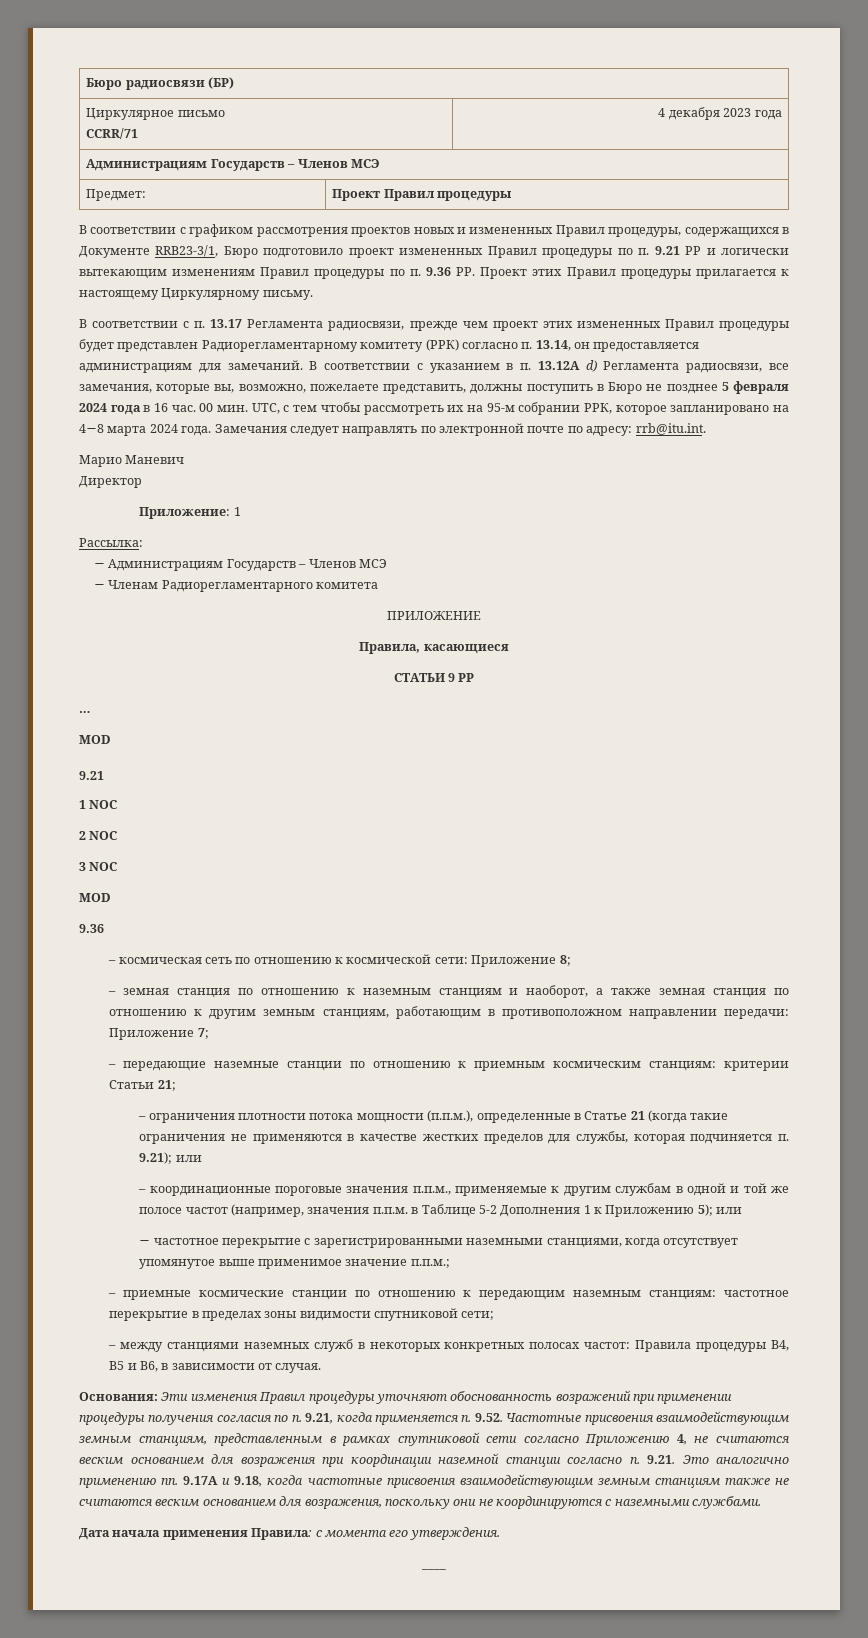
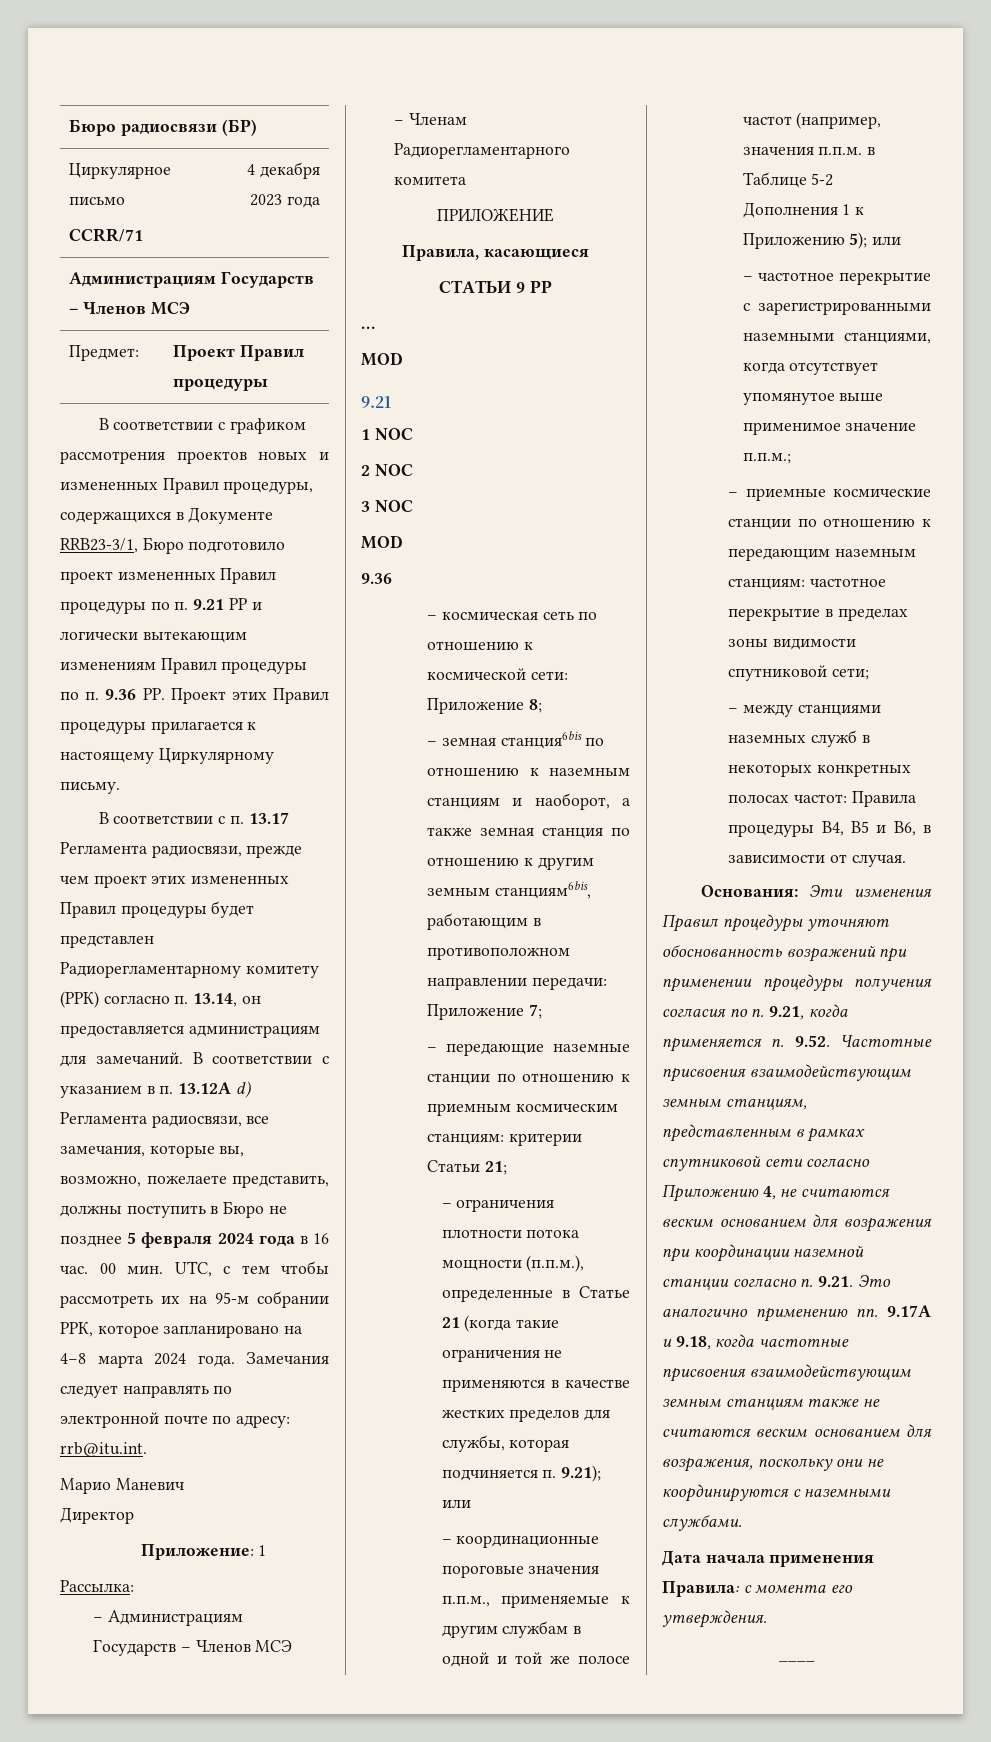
- – земная станция по отношению к наземным станциям и наоборот, а также земная станция по отношению к другим земным станциям, работающим в противоположном направлении передачи: Приложение 7;
+ – земная станция6bis по отношению к наземным станциям и наоборот, а также земная станция по отношению к другим земным станциям6bis, работающим в противоположном направлении передачи: Приложение 7;

